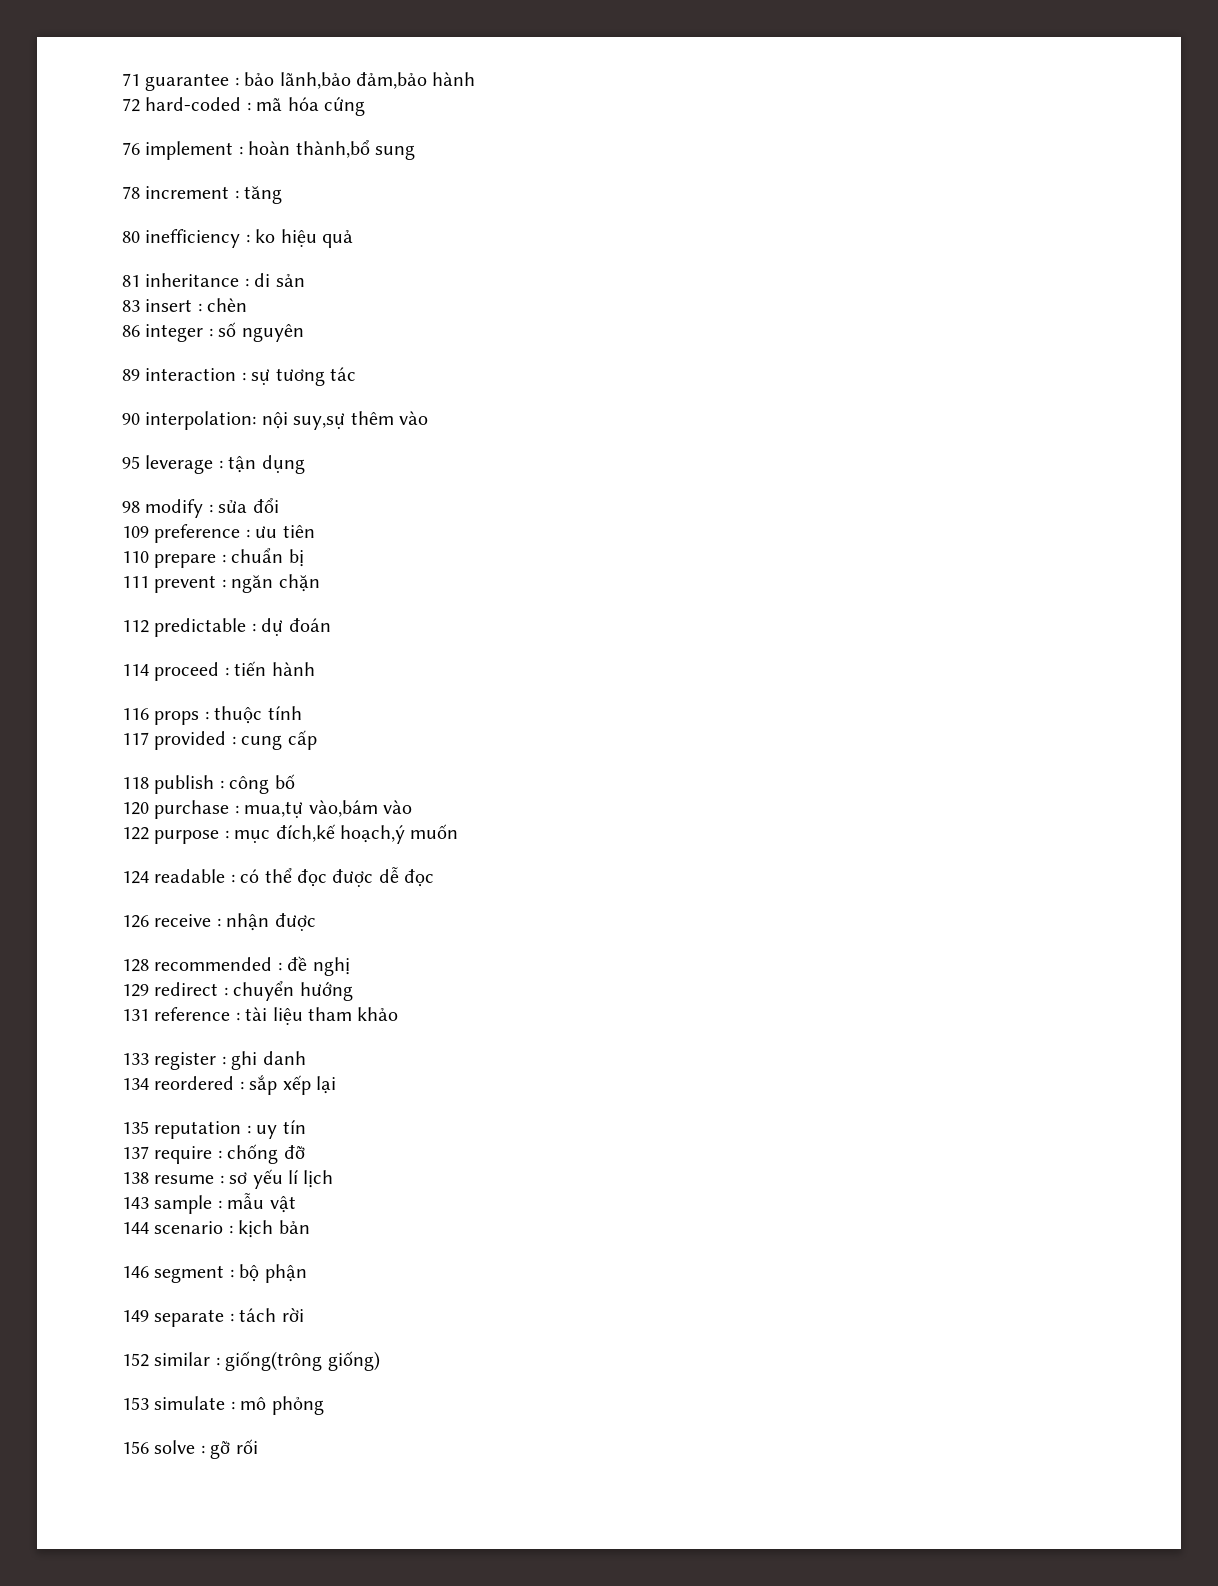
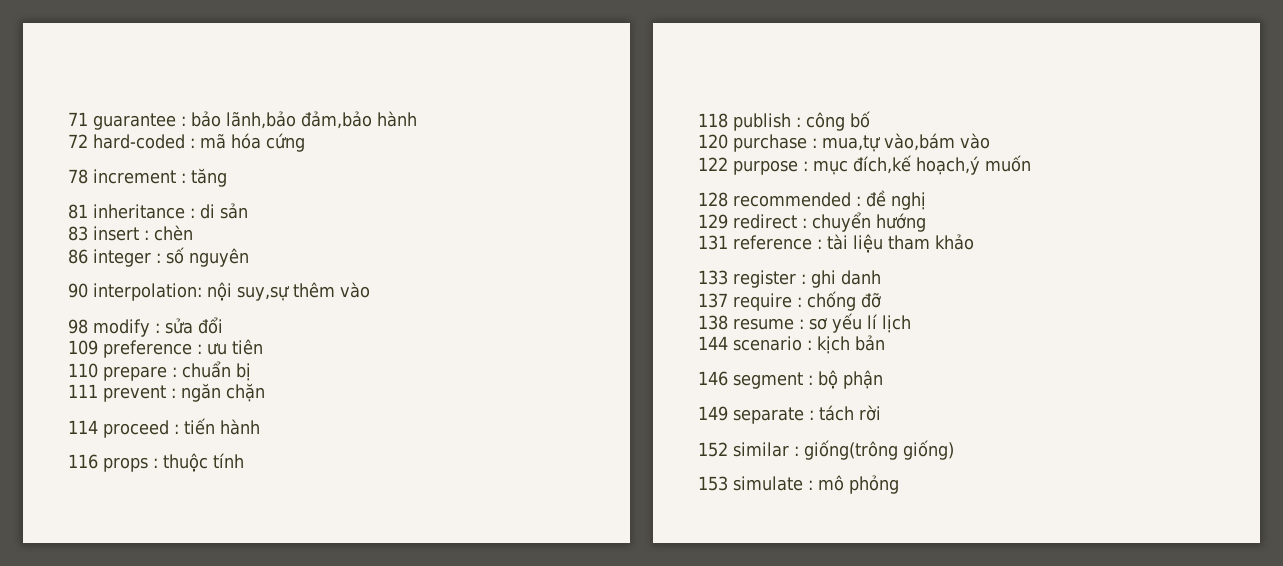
- 76 implement : hoàn thành,bổ sung
  78 increment : tăng
- 80 inefficiency : ko hiệu quả
- 89 interaction : sự tương tác
- 95 leverage : tận dụng
- 112 predictable : dự đoán
- 117 provided : cung cấp
- 124 readable : có thể đọc được dễ đọc
- 126 receive : nhận được
- 134 reordered : sắp xếp lại
- 135 reputation : uy tín
- 143 sample : mẫu vật
- 156 solve : gỡ rối

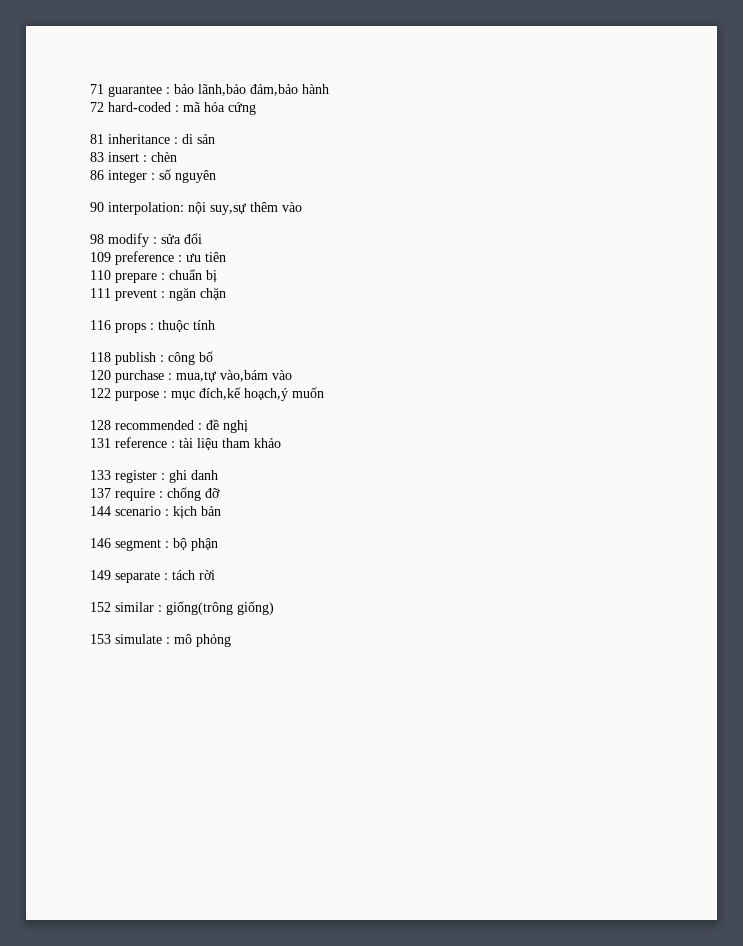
- 78 increment : tăng
- 114 proceed : tiến hành
- 129 redirect : chuyển hướng
- 138 resume : sơ yếu lí lịch

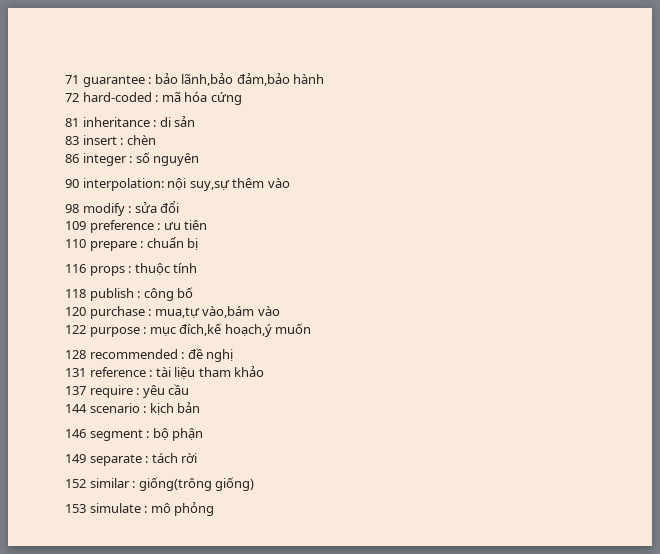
- 111 prevent : ngăn chặn
- 133 register : ghi danh
- 137 require : chống đỡ
+ 137 require : yêu cầu

